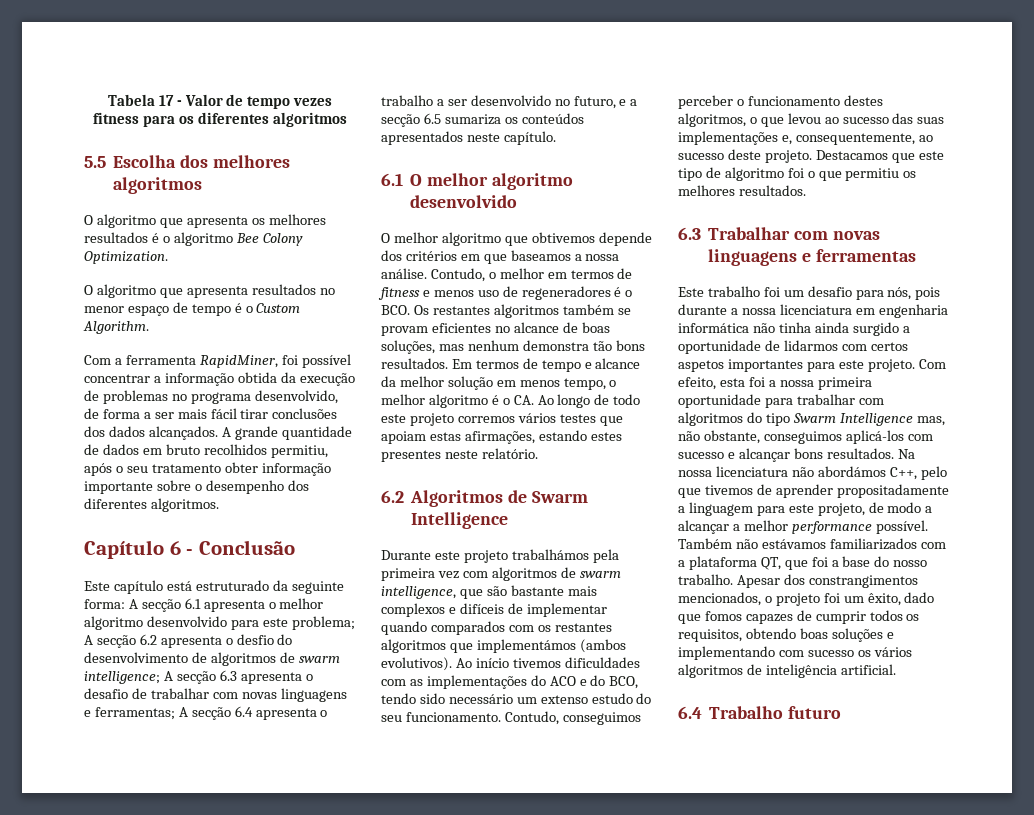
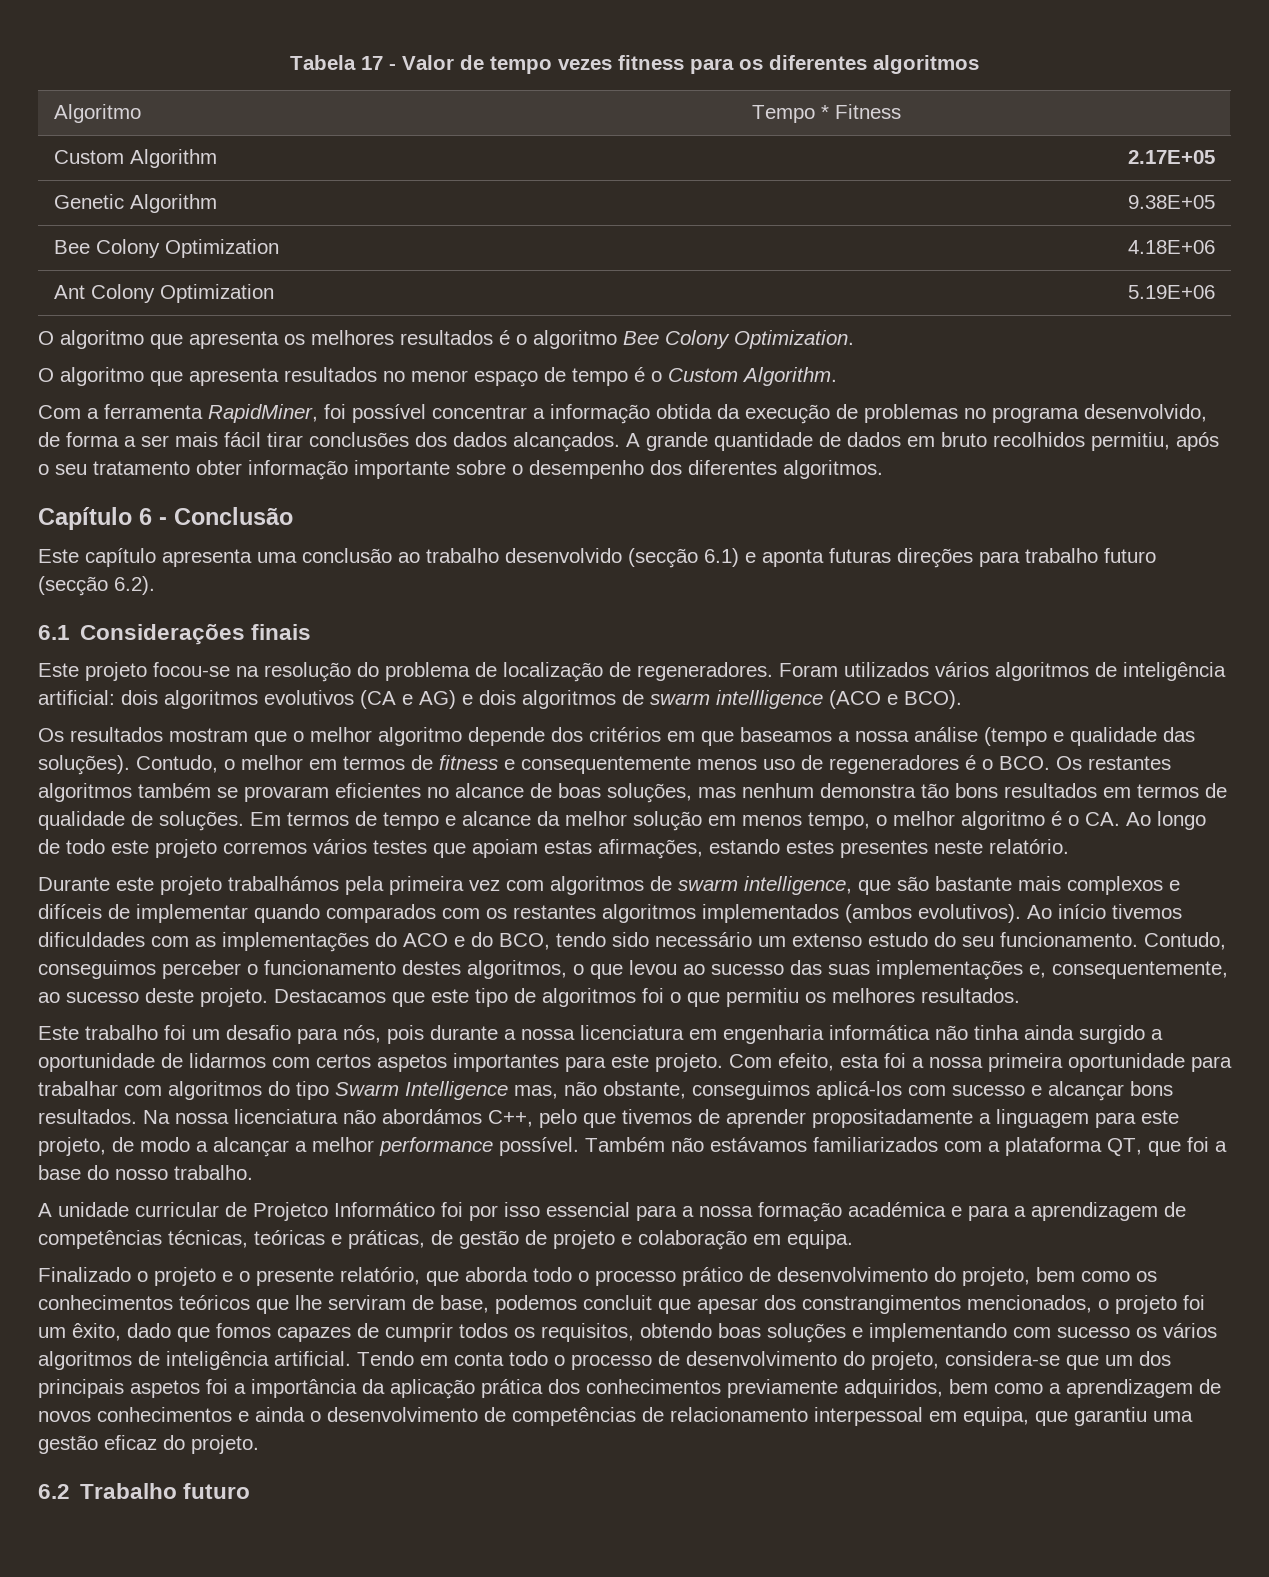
- 5.5 Escolha dos melhores algoritmos
+ Algoritmo | Tempo * Fitness
+ Custom Algorithm | 2.17E+05
+ Genetic Algorithm | 9.38E+05
+ Bee Colony Optimization | 4.18E+06
+ Ant Colony Optimization | 5.19E+06
- Este capítulo está estruturado da seguinte forma: A secção 6.1 apresenta o melhor algoritmo desenvolvido para este problema; A secção 6.2 apresenta o desfio do desenvolvimento de algoritmos de swarm intelligence; A secção 6.3 apresenta o desafio de trabalhar com novas linguagens e ferramentas; A secção 6.4 apresenta o trabalho a ser desenvolvido no futuro, e a secção 6.5 sumariza os conteúdos apresentados neste capítulo.
- 6.1 O melhor algoritmo desenvolvido
- O melhor algoritmo que obtivemos depende dos critérios em que baseamos a nossa análise.
+ Este capítulo apresenta uma conclusão ao trabalho desenvolvido (secção 6.1) e aponta futuras direções para trabalho futuro (secção 6.2).
+ 6.1 Considerações finais
+ Este projeto focou-se na resolução do problema de localização de regeneradores. Foram utilizados vários algoritmos de inteligência artificial: dois algoritmos evolutivos (CA e AG) e dois algoritmos de swarm intellligence (ACO e BCO).
+ Os resultados mostram que o melhor algoritmo depende dos critérios em que baseamos a nossa análise (tempo e qualidade das soluções).
- Contudo, o melhor em termos de fitness e menos uso de regeneradores é o BCO. Os restantes algoritmos também se provam eficientes no alcance de boas soluções, mas nenhum demonstra tão bons resultados.
+ Contudo, o melhor em termos de fitness e consequentemente menos uso de regeneradores é o BCO. Os restantes algoritmos também se provaram eficientes no alcance de boas soluções, mas nenhum demonstra tão bons resultados em termos de qualidade de soluções.
- 6.2 Algoritmos de Swarm Intelligence
- Durante este projeto trabalhámos pela primeira vez com algoritmos de swarm intelligence, que são bastante mais complexos e difíceis de implementar quando comparados com os restantes algoritmos que implementámos (ambos evolutivos).
+ Durante este projeto trabalhámos pela primeira vez com algoritmos de swarm intelligence, que são bastante mais complexos e difíceis de implementar quando comparados com os restantes algoritmos implementados (ambos evolutivos).
- Destacamos que este tipo de algoritmo foi o que permitiu os melhores resultados.
+ Destacamos que este tipo de algoritmos foi o que permitiu os melhores resultados.
- 6.3 Trabalhar com novas linguagens e ferramentas
- Também não estávamos familiarizados com a plataforma QT, que foi a base do nosso trabalho. Apesar dos constrangimentos mencionados, o projeto foi um êxito, dado que fomos capazes de cumprir todos os requisitos, obtendo boas soluções e implementando com sucesso os vários algoritmos de inteligência artificial.
- 6.4 Trabalho futuro
+ Também não estávamos familiarizados com a plataforma QT, que foi a base do nosso trabalho.
+ A unidade curricular de Projetco Informático foi por isso essencial para a nossa formação académica e para a aprendizagem de competências técnicas, teóricas e práticas, de gestão de projeto e colaboração em equipa.
+ Finalizado o projeto e o presente relatório, que aborda todo o processo prático de desenvolvimento do projeto, bem como os conhecimentos teóricos que lhe serviram de base, podemos concluit que apesar dos constrangimentos mencionados, o projeto foi um êxito, dado que fomos capazes de cumprir todos os requisitos, obtendo boas soluções e implementando com sucesso os vários algoritmos de inteligência artificial. Tendo em conta todo o processo de desenvolvimento do projeto, considera-se que um dos principais aspetos foi a importância da aplicação prática dos conhecimentos previamente adquiridos, bem como a aprendizagem de novos conhecimentos e ainda o desenvolvimento de competências de relacionamento interpessoal em equipa, que garantiu uma gestão eficaz do projeto.
+ 6.2 Trabalho futuro

